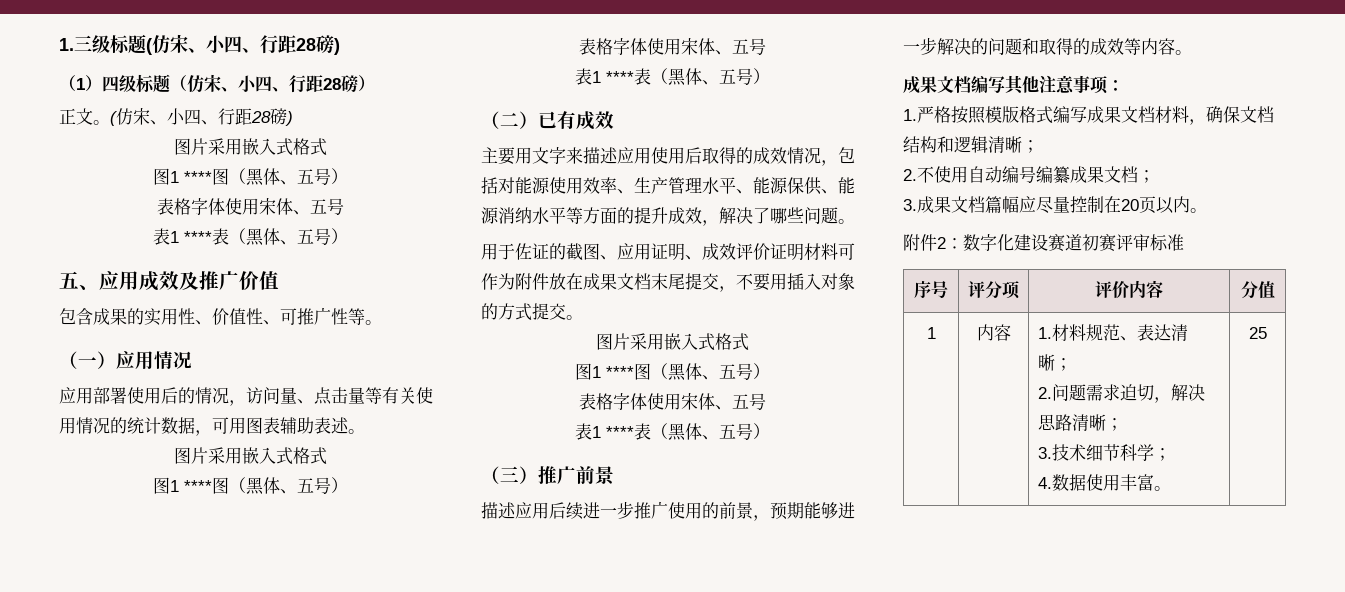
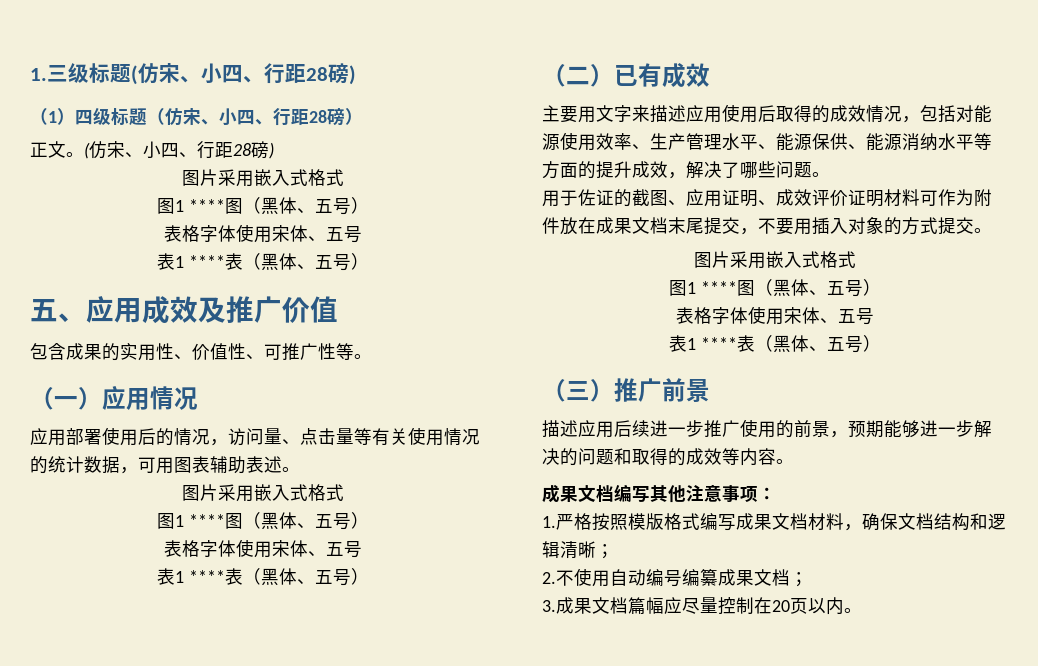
- 附件2：数字化建设赛道初赛评审标准
- 序号 | 评分项 | 评价内容 | 分值
- 1 | 内容 | 1.材料规范、表达清晰；
- 2.问题需求迫切，解决思路清晰；
- 3.技术细节科学；
- 4.数据使用丰富。 | 25

